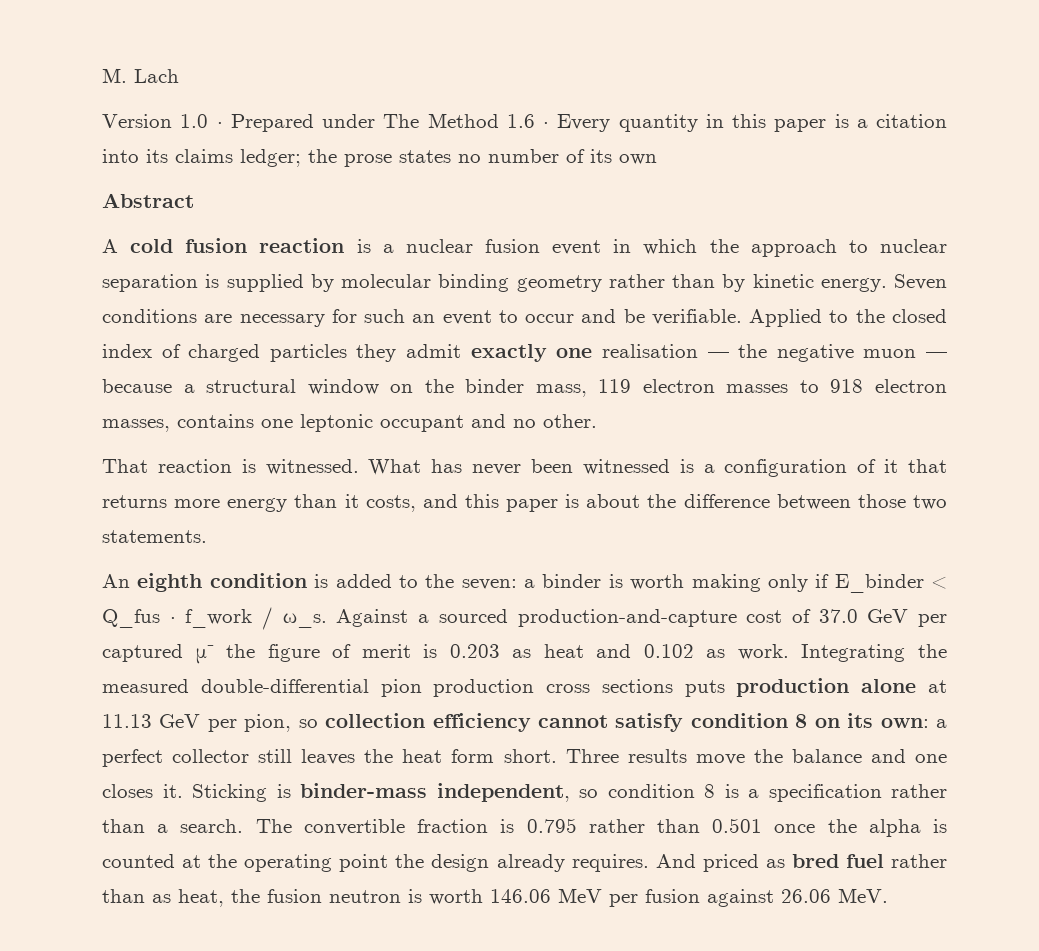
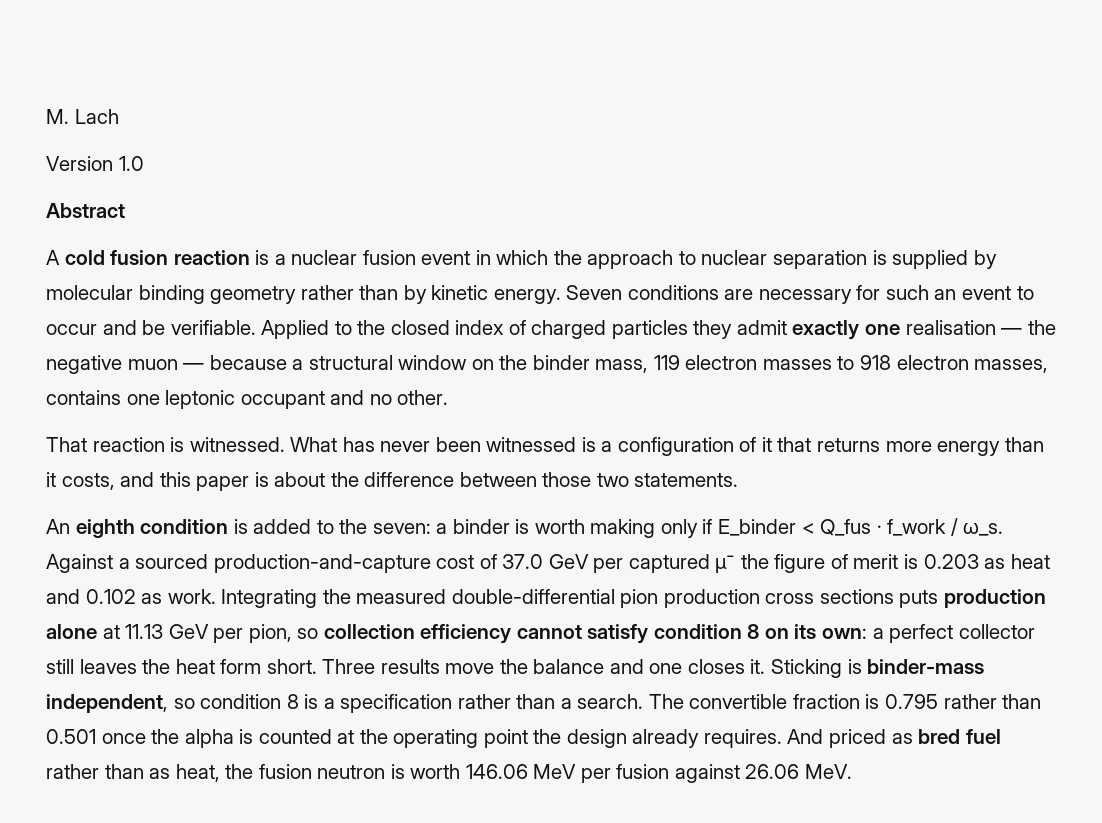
- Version 1.0 · Prepared under The Method 1.6 · Every quantity in this paper is a citation into its claims ledger; the prose states no number of its own
+ Version 1.0

